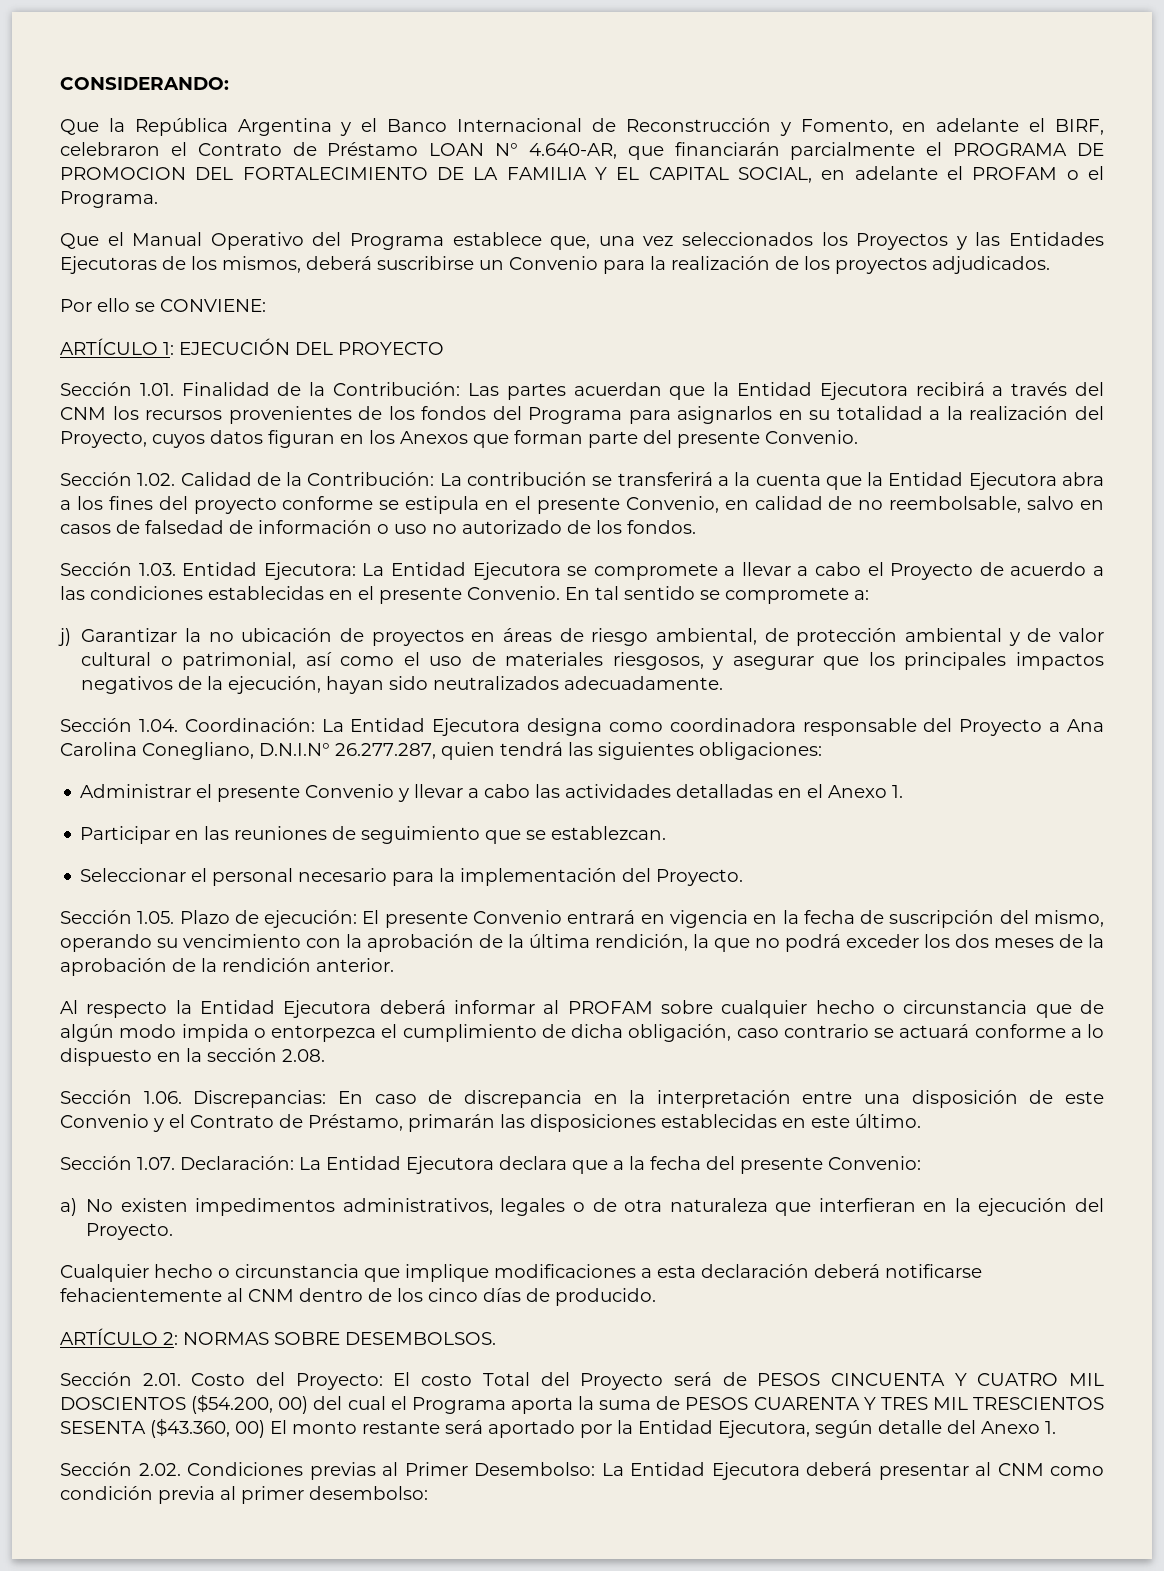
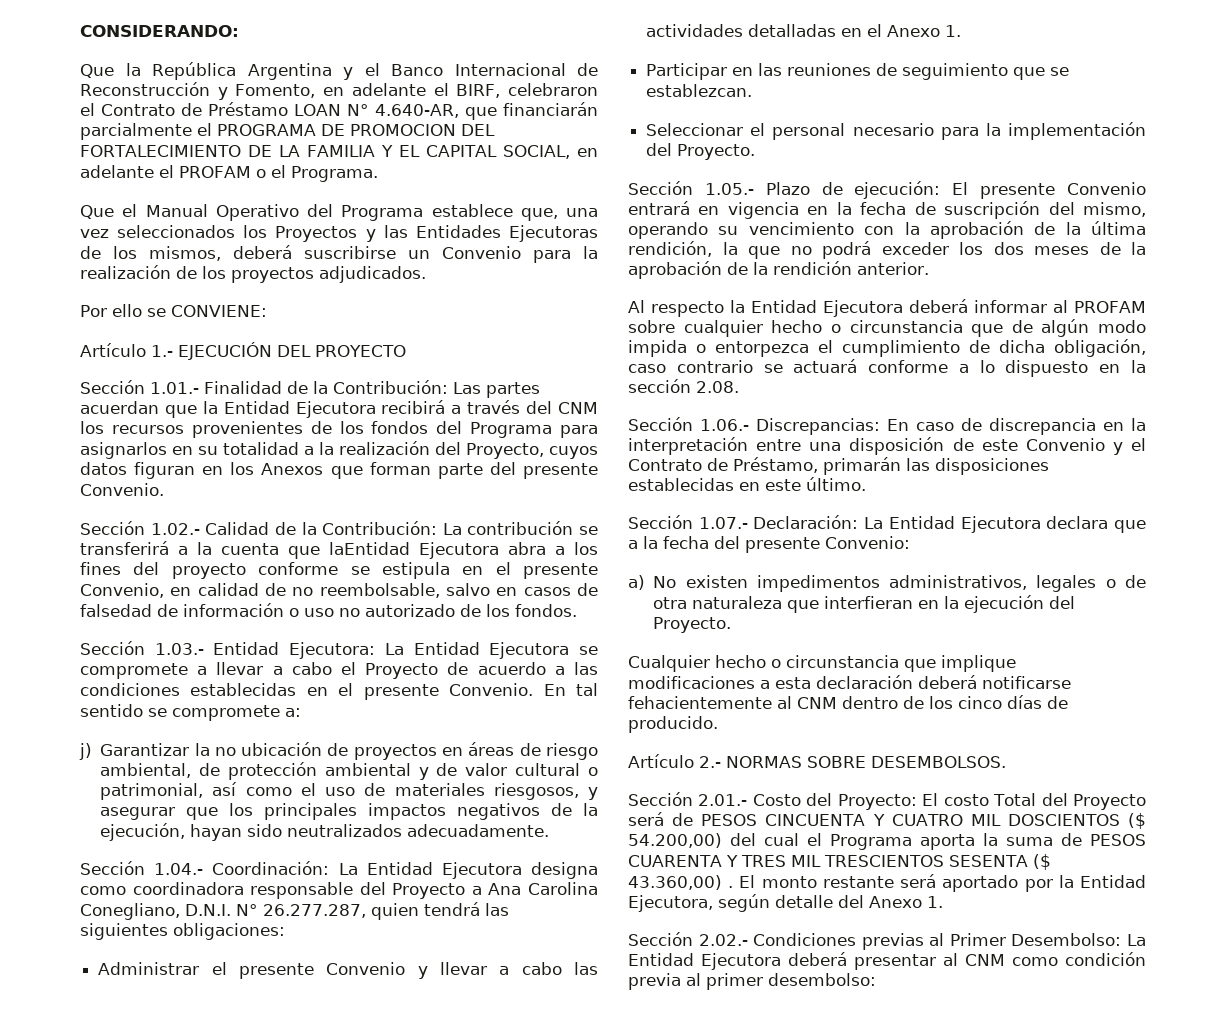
- ARTÍCULO 1: EJECUCIÓN DEL PROYECTO
+ Artículo 1.- EJECUCIÓN DEL PROYECTO
- Sección 1.01. Finalidad de la Contribución: Las partes acuerdan que la Entidad Ejecutora recibirá a través del CNM los recursos provenientes de los fondos del Programa para asignarlos en su totalidad a la realización del Proyecto, cuyos datos figuran en los Anexos que forman parte del presente Convenio.
+ Sección 1.01.- Finalidad de la Contribución: Las partes acuerdan que la Entidad Ejecutora recibirá a través del CNM los recursos provenientes de los fondos del Programa para asignarlos en su totalidad a la realización del Proyecto, cuyos datos figuran en los Anexos que forman parte del presente Convenio.
- Sección 1.02. Calidad de la Contribución: La contribución se transferirá a la cuenta que la Entidad Ejecutora abra a los fines del proyecto conforme se estipula en el presente Convenio, en calidad de no reembolsable, salvo en casos de falsedad de información o uso no autorizado de los fondos.
+ Sección 1.02.- Calidad de la Contribución: La contribución se transferirá a la cuenta que laEntidad Ejecutora abra a los fines del proyecto conforme se estipula en el presente Convenio, en calidad de no reembolsable, salvo en casos de falsedad de información o uso no autorizado de los fondos.
- Sección 1.03. Entidad Ejecutora: La Entidad Ejecutora se compromete a llevar a cabo el Proyecto de acuerdo a las condiciones establecidas en el presente Convenio.
+ Sección 1.03.- Entidad Ejecutora: La Entidad Ejecutora se compromete a llevar a cabo el Proyecto de acuerdo a las condiciones establecidas en el presente Convenio.
- Sección 1.04. Coordinación: La Entidad Ejecutora designa como coordinadora responsable del Proyecto a Ana Carolina Conegliano, D.N.I.N° 26.277.287, quien tendrá las siguientes obligaciones:
+ Sección 1.04.- Coordinación: La Entidad Ejecutora designa como coordinadora responsable del Proyecto a Ana Carolina Conegliano, D.N.I. N° 26.277.287, quien tendrá las siguientes obligaciones:
- Sección 1.05. Plazo de ejecución: El presente Convenio entrará en vigencia en la fecha de suscripción del mismo, operando su vencimiento con la aprobación de la última rendición, la que no podrá exceder los dos meses de la aprobación de la rendición anterior.
+ Sección 1.05.- Plazo de ejecución: El presente Convenio entrará en vigencia en la fecha de suscripción del mismo, operando su vencimiento con la aprobación de la última rendición, la que no podrá exceder los dos meses de la aprobación de la rendición anterior.
- Sección 1.06. Discrepancias: En caso de discrepancia en la interpretación entre una disposición de este Convenio y el Contrato de Préstamo, primarán las disposiciones establecidas en este último.
+ Sección 1.06.- Discrepancias: En caso de discrepancia en la interpretación entre una disposición de este Convenio y el Contrato de Préstamo, primarán las disposiciones establecidas en este último.
- Sección 1.07. Declaración: La Entidad Ejecutora declara que a la fecha del presente Convenio:
+ Sección 1.07.- Declaración: La Entidad Ejecutora declara que a la fecha del presente Convenio:
- ARTÍCULO 2: NORMAS SOBRE DESEMBOLSOS.
+ Artículo 2.- NORMAS SOBRE DESEMBOLSOS.
- Sección 2.01. Costo del Proyecto: El costo Total del Proyecto será de PESOS CINCUENTA Y CUATRO MIL DOSCIENTOS ($54.200, 00) del cual el Programa aporta la suma de PESOS CUARENTA Y TRES MIL TRESCIENTOS SESENTA ($43.360, 00) El monto restante será aportado por la Entidad Ejecutora, según detalle del Anexo 1.
+ Sección 2.01.- Costo del Proyecto: El costo Total del Proyecto será de PESOS CINCUENTA Y CUATRO MIL DOSCIENTOS ($ 54.200,00) del cual el Programa aporta la suma de PESOS CUARENTA Y TRES MIL TRESCIENTOS SESENTA ($ 43.360,00) . El monto restante será aportado por la Entidad Ejecutora, según detalle del Anexo 1.
- Sección 2.02. Condiciones previas al Primer Desembolso: La Entidad Ejecutora deberá presentar al CNM como condición previa al primer desembolso:
+ Sección 2.02.- Condiciones previas al Primer Desembolso: La Entidad Ejecutora deberá presentar al CNM como condición previa al primer desembolso:

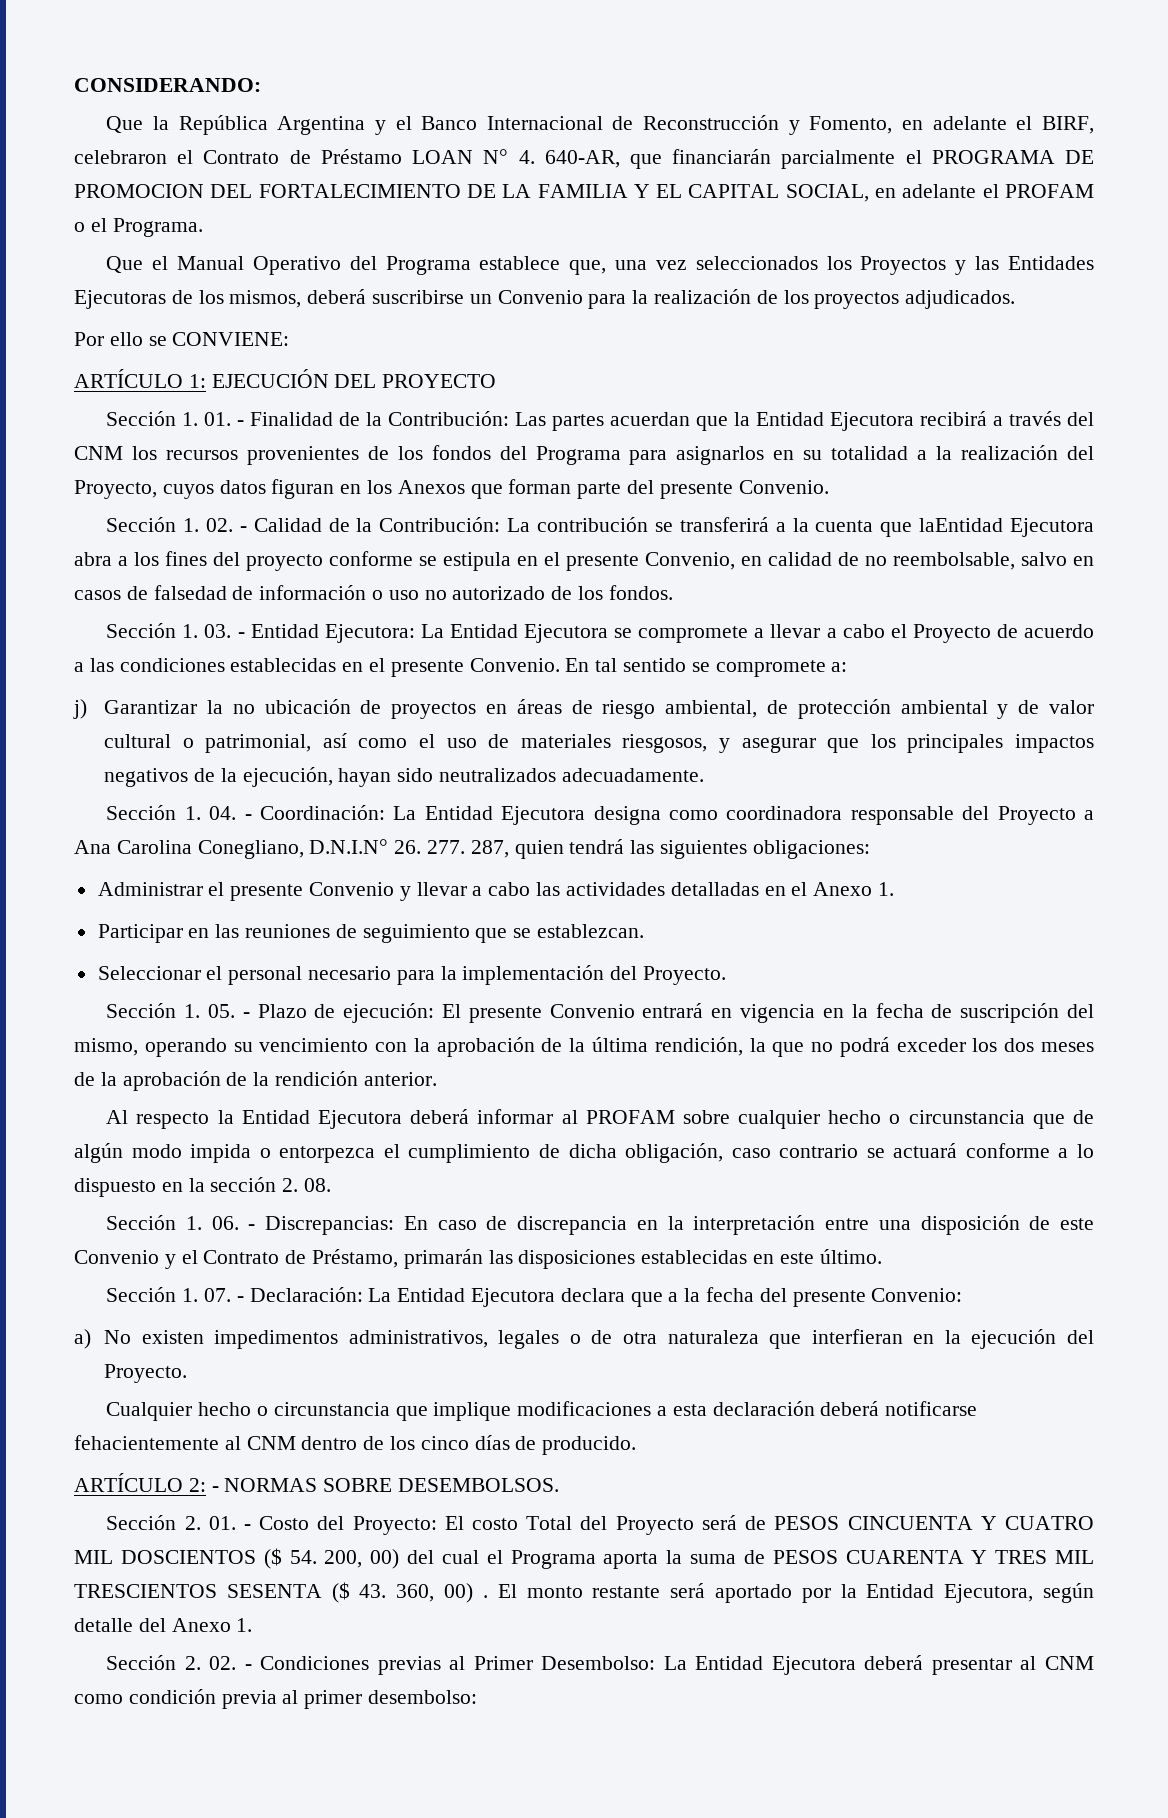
- Que la República Argentina y el Banco Internacional de Reconstrucción y Fomento, en adelante el BIRF, celebraron el Contrato de Préstamo LOAN N° 4.640-AR, que financiarán parcialmente el PROGRAMA DE PROMOCION DEL FORTALECIMIENTO DE LA FAMILIA Y EL CAPITAL SOCIAL, en adelante el PROFAM o el Programa.
+ Que la República Argentina y el Banco Internacional de Reconstrucción y Fomento, en adelante el BIRF, celebraron el Contrato de Préstamo LOAN N° 4. 640-AR, que financiarán parcialmente el PROGRAMA DE PROMOCION DEL FORTALECIMIENTO DE LA FAMILIA Y EL CAPITAL SOCIAL, en adelante el PROFAM o el Programa.
- Artículo 1.- EJECUCIÓN DEL PROYECTO
+ ARTÍCULO 1: EJECUCIÓN DEL PROYECTO
- Sección 1.01.- Finalidad de la Contribución: Las partes acuerdan que la Entidad Ejecutora recibirá a través del CNM los recursos provenientes de los fondos del Programa para asignarlos en su totalidad a la realización del Proyecto, cuyos datos figuran en los Anexos que forman parte del presente Convenio.
+ Sección 1. 01. - Finalidad de la Contribución: Las partes acuerdan que la Entidad Ejecutora recibirá a través del CNM los recursos provenientes de los fondos del Programa para asignarlos en su totalidad a la realización del Proyecto, cuyos datos figuran en los Anexos que forman parte del presente Convenio.
- Sección 1.02.- Calidad de la Contribución: La contribución se transferirá a la cuenta que laEntidad Ejecutora abra a los fines del proyecto conforme se estipula en el presente Convenio, en calidad de no reembolsable, salvo en casos de falsedad de información o uso no autorizado de los fondos.
+ Sección 1. 02. - Calidad de la Contribución: La contribución se transferirá a la cuenta que laEntidad Ejecutora abra a los fines del proyecto conforme se estipula en el presente Convenio, en calidad de no reembolsable, salvo en casos de falsedad de información o uso no autorizado de los fondos.
- Sección 1.03.- Entidad Ejecutora: La Entidad Ejecutora se compromete a llevar a cabo el Proyecto de acuerdo a las condiciones establecidas en el presente Convenio.
+ Sección 1. 03. - Entidad Ejecutora: La Entidad Ejecutora se compromete a llevar a cabo el Proyecto de acuerdo a las condiciones establecidas en el presente Convenio.
- Sección 1.04.- Coordinación: La Entidad Ejecutora designa como coordinadora responsable del Proyecto a Ana Carolina Conegliano, D.N.I. N° 26.277.287, quien tendrá las siguientes obligaciones:
+ Sección 1. 04. - Coordinación: La Entidad Ejecutora designa como coordinadora responsable del Proyecto a Ana Carolina Conegliano, D.N.I.N° 26. 277. 287, quien tendrá las siguientes obligaciones:
- Sección 1.05.- Plazo de ejecución: El presente Convenio entrará en vigencia en la fecha de suscripción del mismo, operando su vencimiento con la aprobación de la última rendición, la que no podrá exceder los dos meses de la aprobación de la rendición anterior.
+ Sección 1. 05. - Plazo de ejecución: El presente Convenio entrará en vigencia en la fecha de suscripción del mismo, operando su vencimiento con la aprobación de la última rendición, la que no podrá exceder los dos meses de la aprobación de la rendición anterior.
- Al respecto la Entidad Ejecutora deberá informar al PROFAM sobre cualquier hecho o circunstancia que de algún modo impida o entorpezca el cumplimiento de dicha obligación, caso contrario se actuará conforme a lo dispuesto en la sección 2.08.
- Sección 1.06.- Discrepancias:
+ Al respecto la Entidad Ejecutora deberá informar al PROFAM sobre cualquier hecho o circunstancia que de algún modo impida o entorpezca el cumplimiento de dicha obligación, caso contrario se actuará conforme a lo dispuesto en la sección 2. 08.
+ Sección 1. 06. - Discrepancias:
- Sección 1.07.- Declaración: La Entidad Ejecutora declara que a la fecha del presente Convenio:
+ Sección 1. 07. - Declaración: La Entidad Ejecutora declara que a la fecha del presente Convenio:
- Artículo 2.- NORMAS SOBRE DESEMBOLSOS.
+ ARTÍCULO 2: - NORMAS SOBRE DESEMBOLSOS.
- Sección 2.01.- Costo del Proyecto: El costo Total del Proyecto será de PESOS CINCUENTA Y CUATRO MIL DOSCIENTOS ($ 54.200,00) del cual el Programa aporta la suma de PESOS CUARENTA Y TRES MIL TRESCIENTOS SESENTA ($ 43.360,00) .
+ Sección 2. 01. - Costo del Proyecto: El costo Total del Proyecto será de PESOS CINCUENTA Y CUATRO MIL DOSCIENTOS ($ 54. 200, 00) del cual el Programa aporta la suma de PESOS CUARENTA Y TRES MIL TRESCIENTOS SESENTA ($ 43. 360, 00) .
- Sección 2.02.- Condiciones previas al Primer Desembolso: La Entidad Ejecutora deberá presentar al CNM como condición previa al primer desembolso:
+ Sección 2. 02. - Condiciones previas al Primer Desembolso: La Entidad Ejecutora deberá presentar al CNM como condición previa al primer desembolso:

